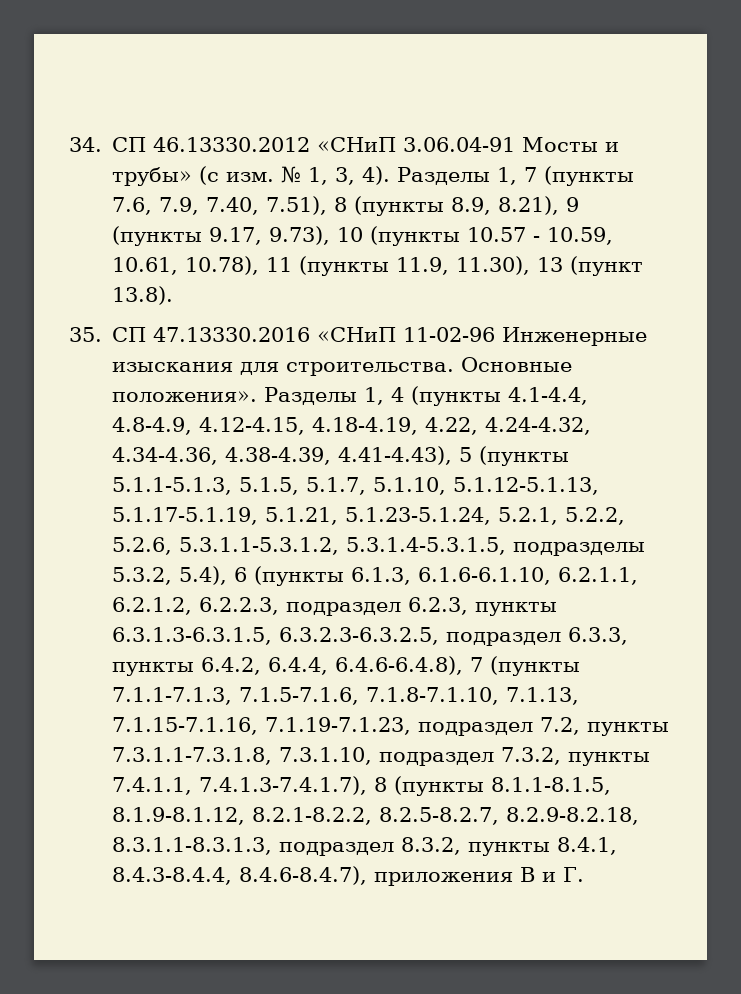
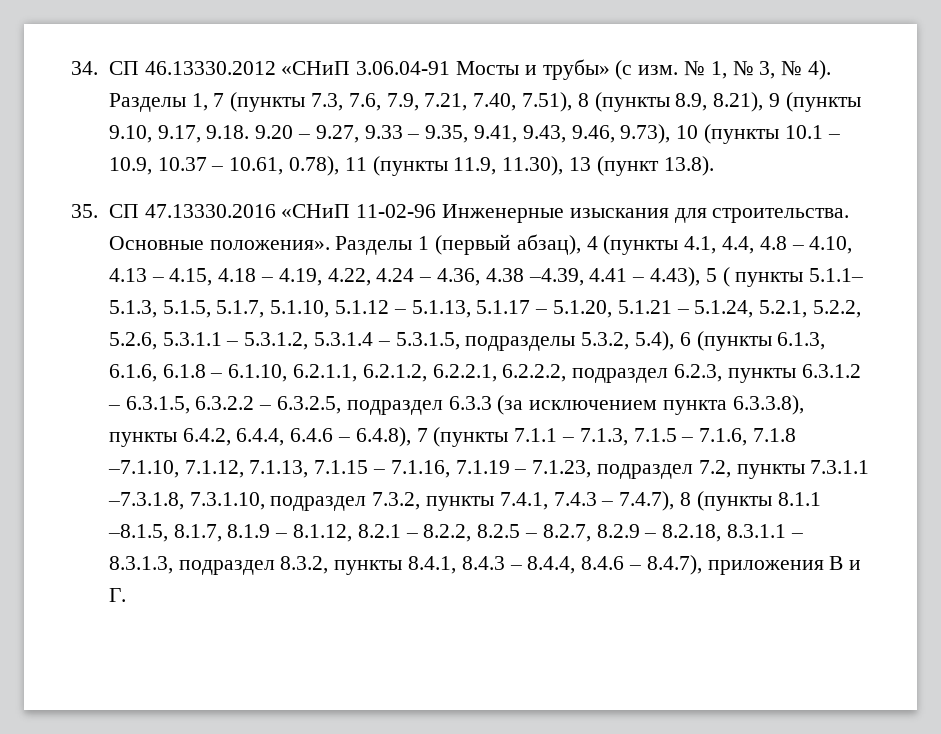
- № 1, 3, 4).
+ № 1, № 3, № 4).
- Разделы 1, 7 (пункты 7.6, 7.9, 7.40, 7.51), 8 (пункты 8.9, 8.21), 9 (пункты 9.17, 9.73), 10 (пункты 10.57 - 10.59, 10.61, 10.78), 11 (пункты 11.9, 11.30), 13 (пункт 13.8).
+ Разделы 1, 7 (пункты 7.3, 7.6, 7.9, 7.21, 7.40, 7.51), 8 (пункты 8.9, 8.21), 9 (пункты 9.10, 9.17, 9.18. 9.20 – 9.27, 9.33 – 9.35, 9.41, 9.43, 9.46, 9.73), 10 (пункты 10.1 – 10.9, 10.37 – 10.61, 0.78), 11 (пункты 11.9, 11.30), 13 (пункт 13.8).
- Разделы 1, 4 (пункты 4.1-4.4, 4.8-4.9, 4.12-4.15, 4.18-4.19, 4.22, 4.24-4.32, 4.34-4.36, 4.38-4.39, 4.41-4.43), 5 (пункты 5.1.1-5.1.3, 5.1.5, 5.1.7, 5.1.10, 5.1.12-5.1.13, 5.1.17-5.1.19, 5.1.21, 5.1.23-5.1.24, 5.2.1, 5.2.2, 5.2.6, 5.3.1.1-5.3.1.2, 5.3.1.4-5.3.1.5, подразделы 5.3.2, 5.4), 6 (пункты 6.1.3, 6.1.6-6.1.10, 6.2.1.1, 6.2.1.2, 6.2.2.3, подраздел 6.2.3, пункты 6.3.1.3-6.3.1.5, 6.3.2.3-6.3.2.5, подраздел 6.3.3, пункты 6.4.2, 6.4.4, 6.4.6-6.4.8), 7 (пункты 7.1.1-7.1.3, 7.1.5-7.1.6, 7.1.8-7.1.10, 7.1.13, 7.1.15-7.1.16, 7.1.19-7.1.23, подраздел 7.2, пункты 7.3.1.1-7.3.1.8, 7.3.1.10, подраздел 7.3.2, пункты 7.4.1.1, 7.4.1.3-7.4.1.7), 8 (пункты 8.1.1-8.1.5, 8.1.9-8.1.12, 8.2.1-8.2.2, 8.2.5-8.2.7, 8.2.9-8.2.18, 8.3.1.1-8.3.1.3, подраздел 8.3.2, пункты 8.4.1, 8.4.3-8.4.4, 8.4.6-8.4.7), приложения В и Г.
+ Разделы 1 (первый абзац), 4 (пункты 4.1, 4.4, 4.8 – 4.10, 4.13 – 4.15, 4.18 – 4.19, 4.22, 4.24 – 4.36, 4.38 –4.39, 4.41 – 4.43), 5 ( пункты 5.1.1– 5.1.3, 5.1.5, 5.1.7, 5.1.10, 5.1.12 – 5.1.13, 5.1.17 – 5.1.20, 5.1.21 – 5.1.24, 5.2.1, 5.2.2, 5.2.6, 5.3.1.1 – 5.3.1.2, 5.3.1.4 – 5.3.1.5, подразделы 5.3.2, 5.4), 6 (пункты 6.1.3, 6.1.6, 6.1.8 – 6.1.10, 6.2.1.1, 6.2.1.2, 6.2.2.1, 6.2.2.2, подраздел 6.2.3, пункты 6.3.1.2 – 6.3.1.5, 6.3.2.2 – 6.3.2.5, подраздел 6.3.3 (за исключением пункта 6.3.3.8), пункты 6.4.2, 6.4.4, 6.4.6 – 6.4.8), 7 (пункты 7.1.1 – 7.1.3, 7.1.5 – 7.1.6, 7.1.8 –7.1.10, 7.1.12, 7.1.13, 7.1.15 – 7.1.16, 7.1.19 – 7.1.23, подраздел 7.2, пункты 7.3.1.1 –7.3.1.8, 7.3.1.10, подраздел 7.3.2, пункты 7.4.1, 7.4.3 – 7.4.7), 8 (пункты 8.1.1 –8.1.5, 8.1.7, 8.1.9 – 8.1.12, 8.2.1 – 8.2.2, 8.2.5 – 8.2.7, 8.2.9 – 8.2.18, 8.3.1.1 – 8.3.1.3, подраздел 8.3.2, пункты 8.4.1, 8.4.3 – 8.4.4, 8.4.6 – 8.4.7), приложения В и Г.

